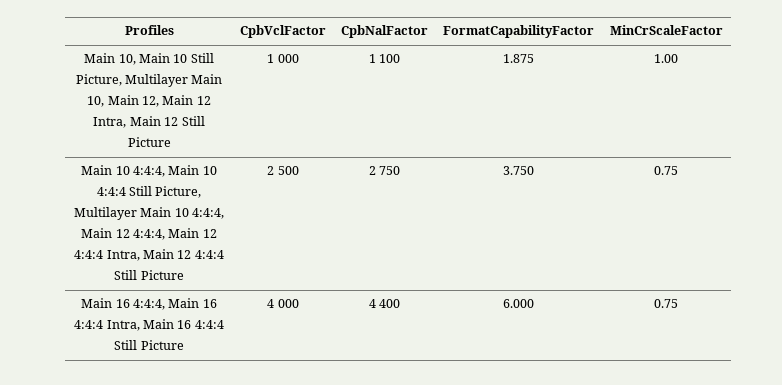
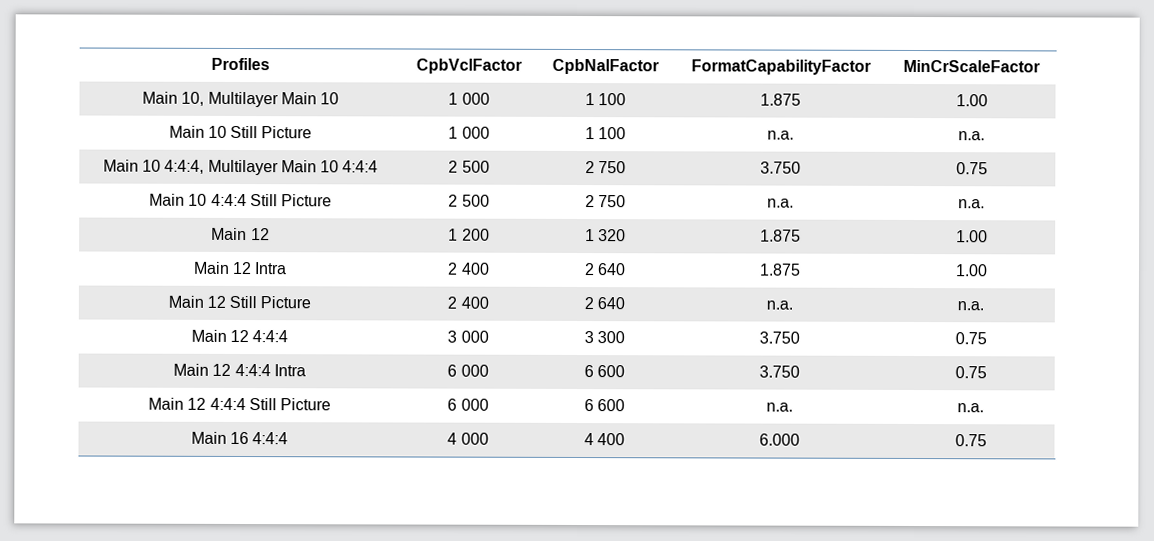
- Main 10, Main 10 Still Picture, Multilayer Main 10, Main 12, Main 12 Intra, Main 12 Still Picture | 1 000 | 1 100 | 1.875 | 1.00
+ Main 10, Multilayer Main 10 | 1 000 | 1 100 | 1.875 | 1.00
- Main 10 4:4:4, Main 10 4:4:4 Still Picture, Multilayer Main 10 4:4:4, Main 12 4:4:4, Main 12 4:4:4 Intra, Main 12 4:4:4 Still Picture | 2 500 | 2 750 | 3.750 | 0.75
+ Main 10 Still Picture | 1 000 | 1 100 | n.a. | n.a.
+ Main 10 4:4:4, Multilayer Main 10 4:4:4 | 2 500 | 2 750 | 3.750 | 0.75
- Main 16 4:4:4, Main 16 4:4:4 Intra, Main 16 4:4:4 Still Picture | 4 000 | 4 400 | 6.000 | 0.75
+ Main 10 4:4:4 Still Picture | 2 500 | 2 750 | n.a. | n.a.
+ Main 12 | 1 200 | 1 320 | 1.875 | 1.00
+ Main 12 Intra | 2 400 | 2 640 | 1.875 | 1.00
+ Main 12 Still Picture | 2 400 | 2 640 | n.a. | n.a.
+ Main 12 4:4:4 | 3 000 | 3 300 | 3.750 | 0.75
+ Main 12 4:4:4 Intra | 6 000 | 6 600 | 3.750 | 0.75
+ Main 12 4:4:4 Still Picture | 6 000 | 6 600 | n.a. | n.a.
+ Main 16 4:4:4 | 4 000 | 4 400 | 6.000 | 0.75

